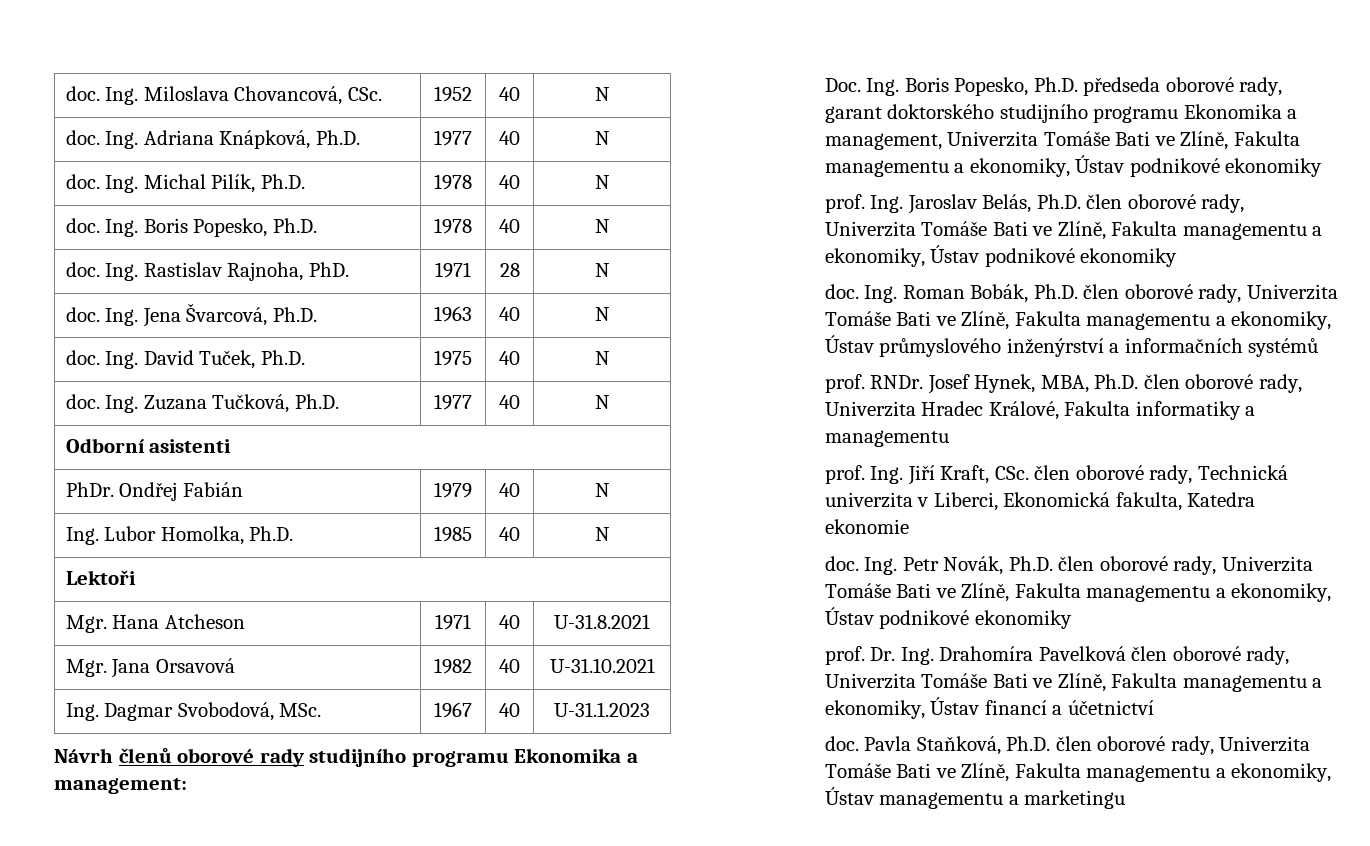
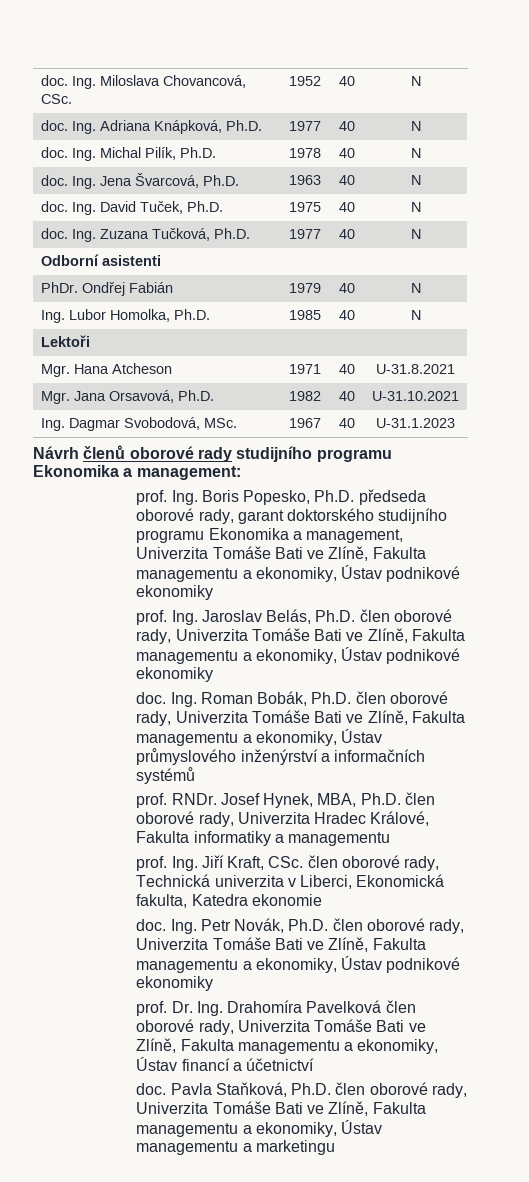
- doc. Ing. Boris Popesko, Ph.D. | 1978 | 40 | N
- doc. Ing. Rastislav Rajnoha, PhD. | 1971 | 28 | N
- Mgr. Jana Orsavová | 1982 | 40 | U-31.10.2021
+ Mgr. Jana Orsavová, Ph.D. | 1982 | 40 | U-31.10.2021
- Doc. Ing. Boris Popesko, Ph.D. předseda oborové rady, garant doktorského studijního programu Ekonomika a management, Univerzita Tomáše Bati ve Zlíně, Fakulta managementu a ekonomiky, Ústav podnikové ekonomiky
+ prof. Ing. Boris Popesko, Ph.D. předseda oborové rady, garant doktorského studijního programu Ekonomika a management, Univerzita Tomáše Bati ve Zlíně, Fakulta managementu a ekonomiky, Ústav podnikové ekonomiky

